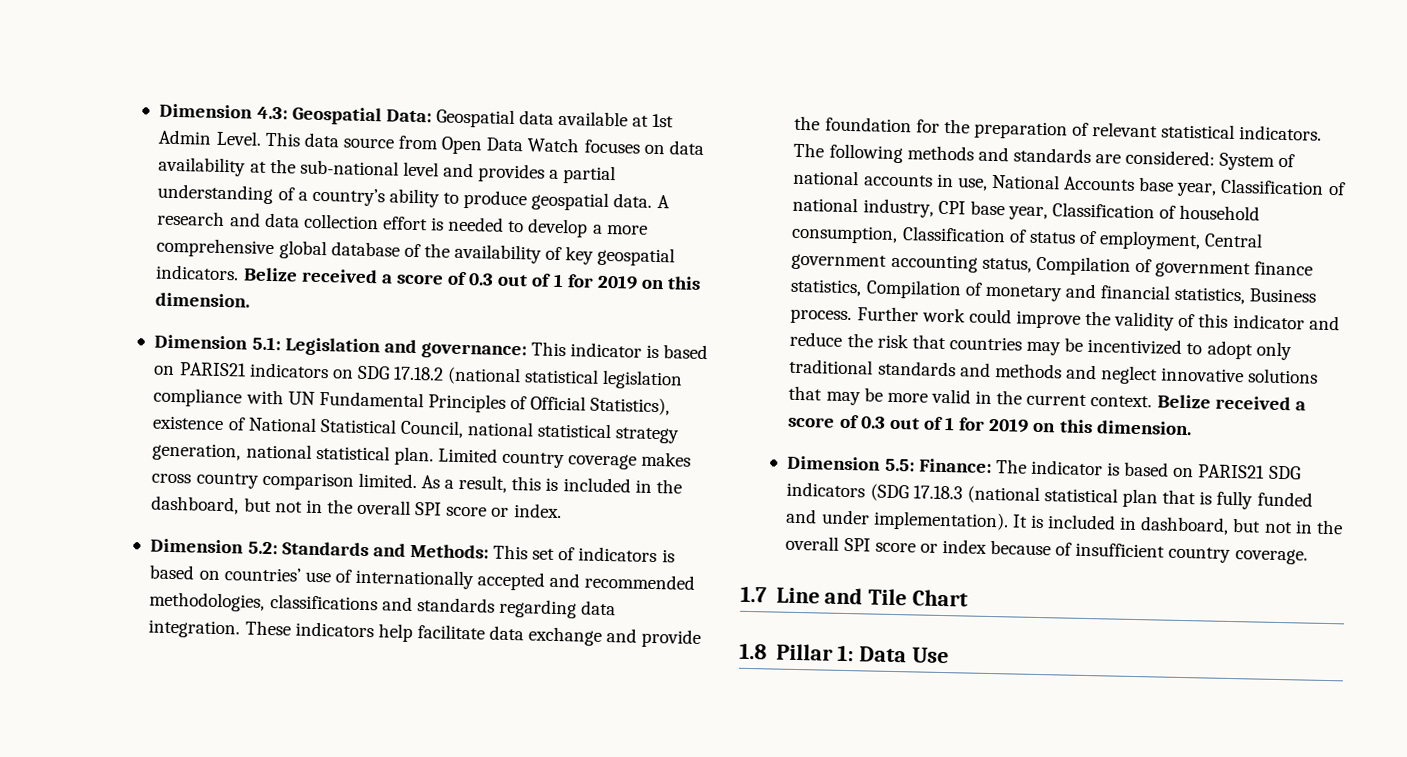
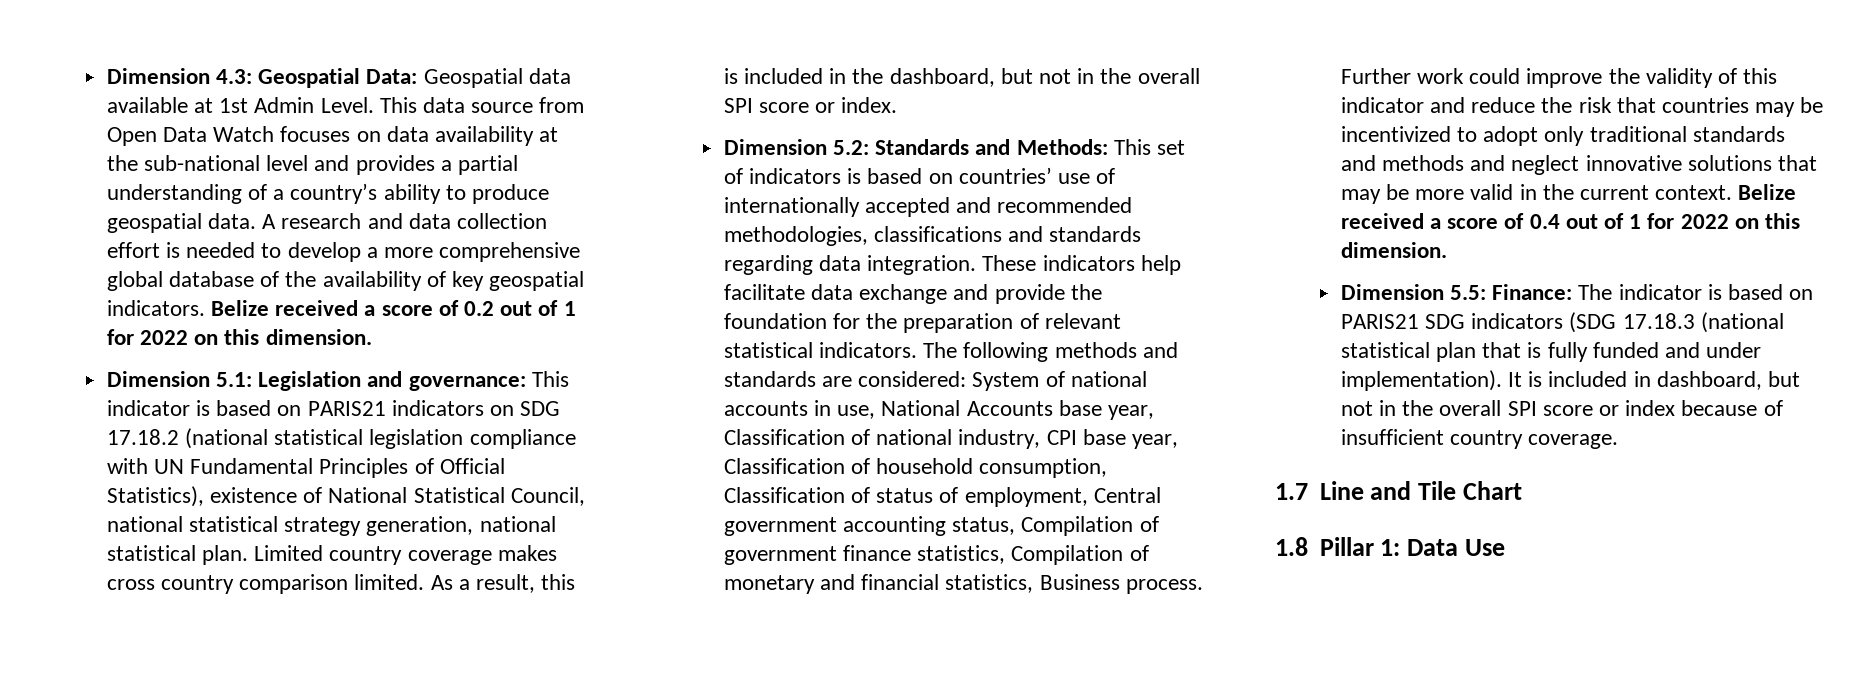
- A research and data collection effort is needed to develop a more comprehensive global database of the availability of key geospatial indicators. Belize received a score of 0.3 out of 1 for 2019 on this dimension.
+ A research and data collection effort is needed to develop a more comprehensive global database of the availability of key geospatial indicators. Belize received a score of 0.2 out of 1 for 2022 on this dimension.
- Further work could improve the validity of this indicator and reduce the risk that countries may be incentivized to adopt only traditional standards and methods and neglect innovative solutions that may be more valid in the current context. Belize received a score of 0.3 out of 1 for 2019 on this dimension.
+ Further work could improve the validity of this indicator and reduce the risk that countries may be incentivized to adopt only traditional standards and methods and neglect innovative solutions that may be more valid in the current context. Belize received a score of 0.4 out of 1 for 2022 on this dimension.

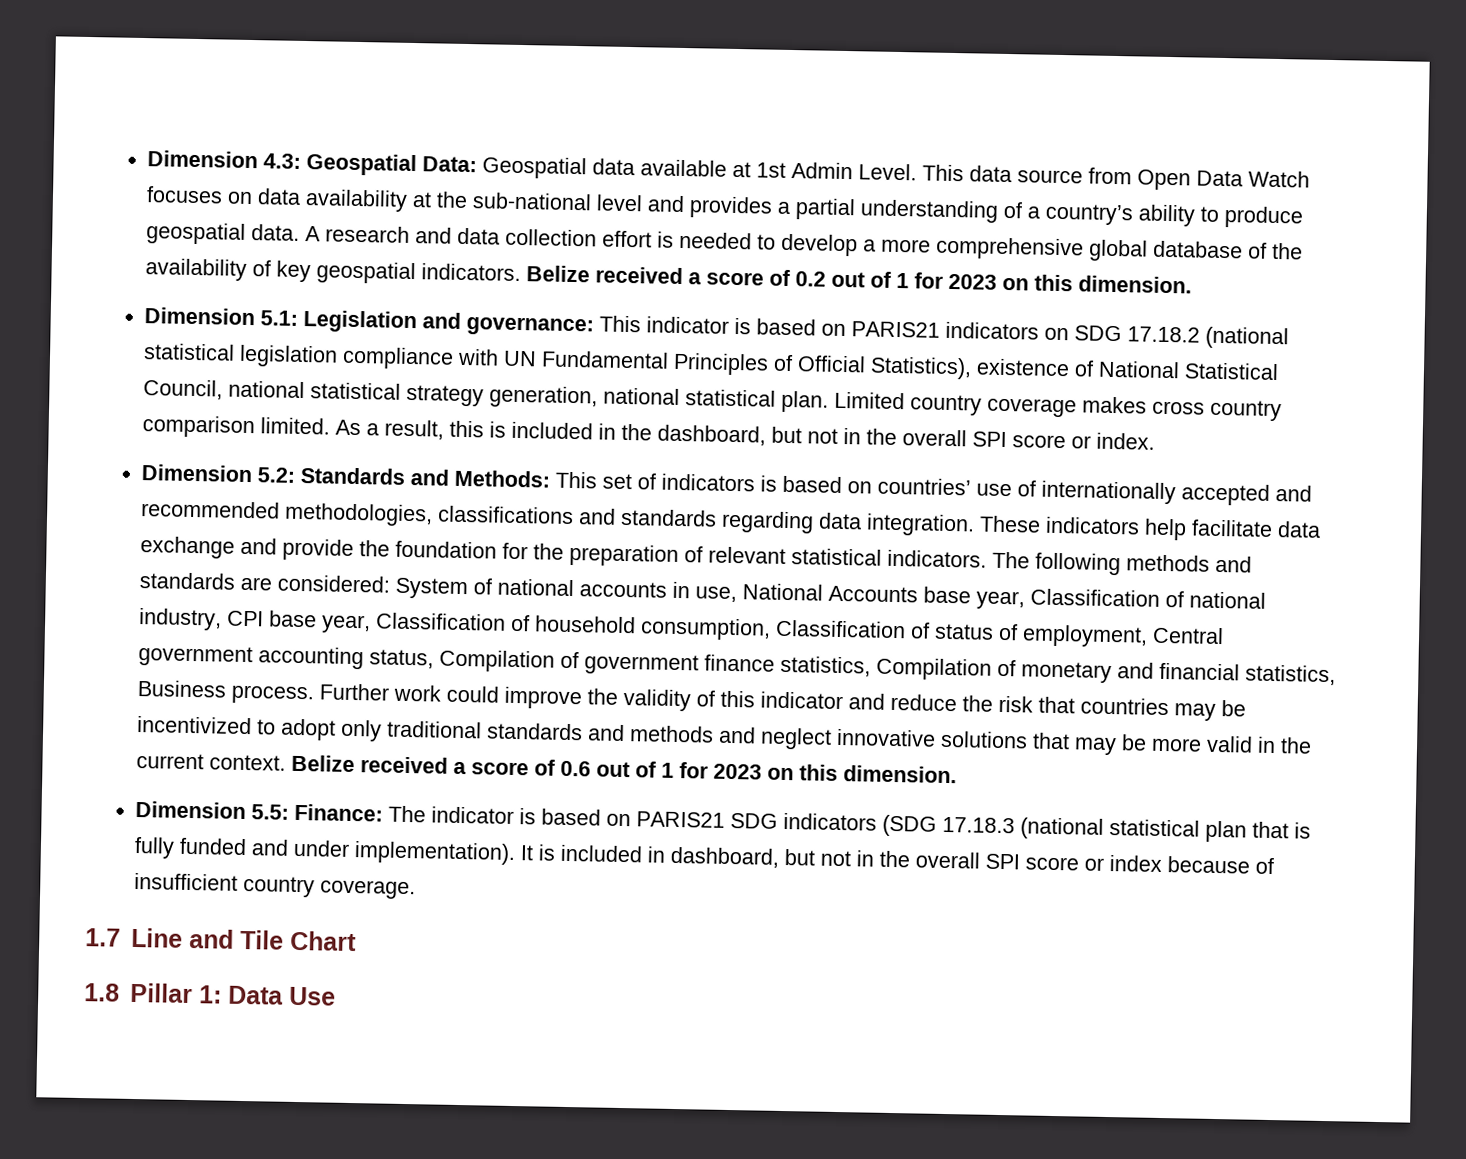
- Belize received a score of 0.2 out of 1 for 2022 on this dimension.
+ Belize received a score of 0.2 out of 1 for 2023 on this dimension.
- Belize received a score of 0.4 out of 1 for 2022 on this dimension.
+ Belize received a score of 0.6 out of 1 for 2023 on this dimension.

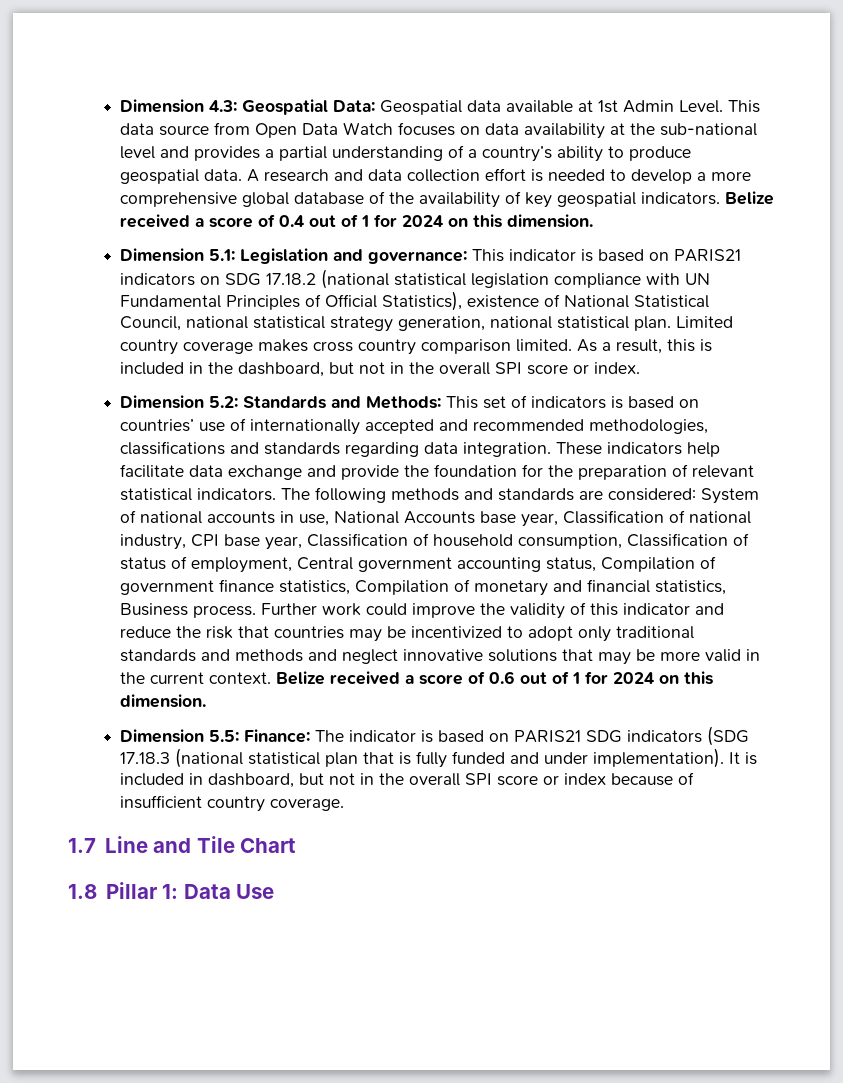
- Belize received a score of 0.2 out of 1 for 2023 on this dimension.
+ Belize received a score of 0.4 out of 1 for 2024 on this dimension.
- Belize received a score of 0.6 out of 1 for 2023 on this dimension.
+ Belize received a score of 0.6 out of 1 for 2024 on this dimension.

